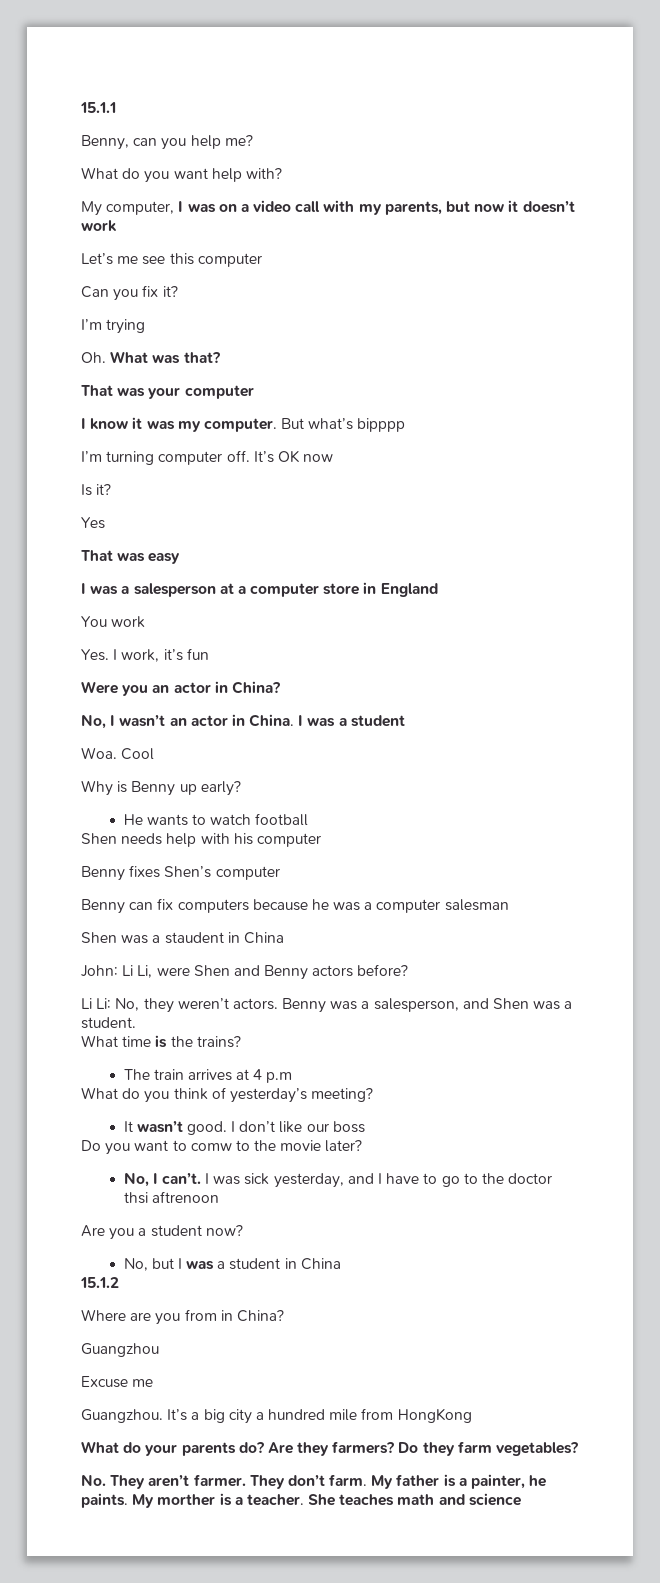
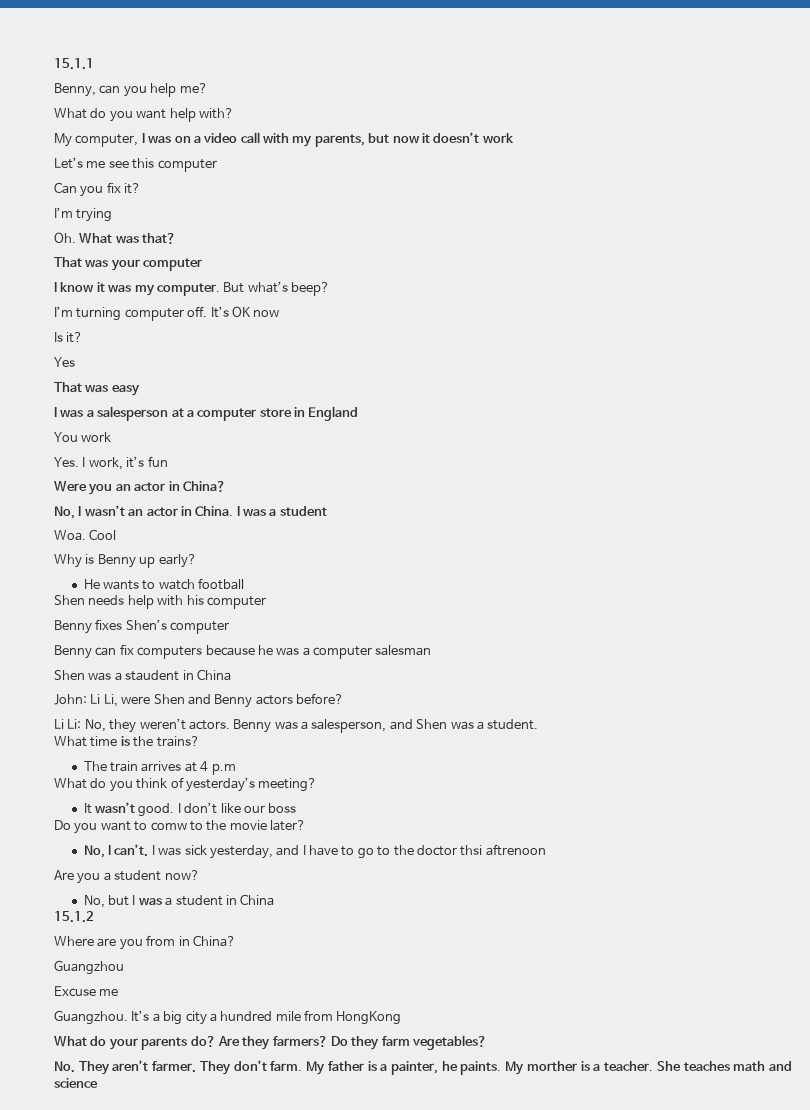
- But what’s bipppp
+ But what’s beep?

